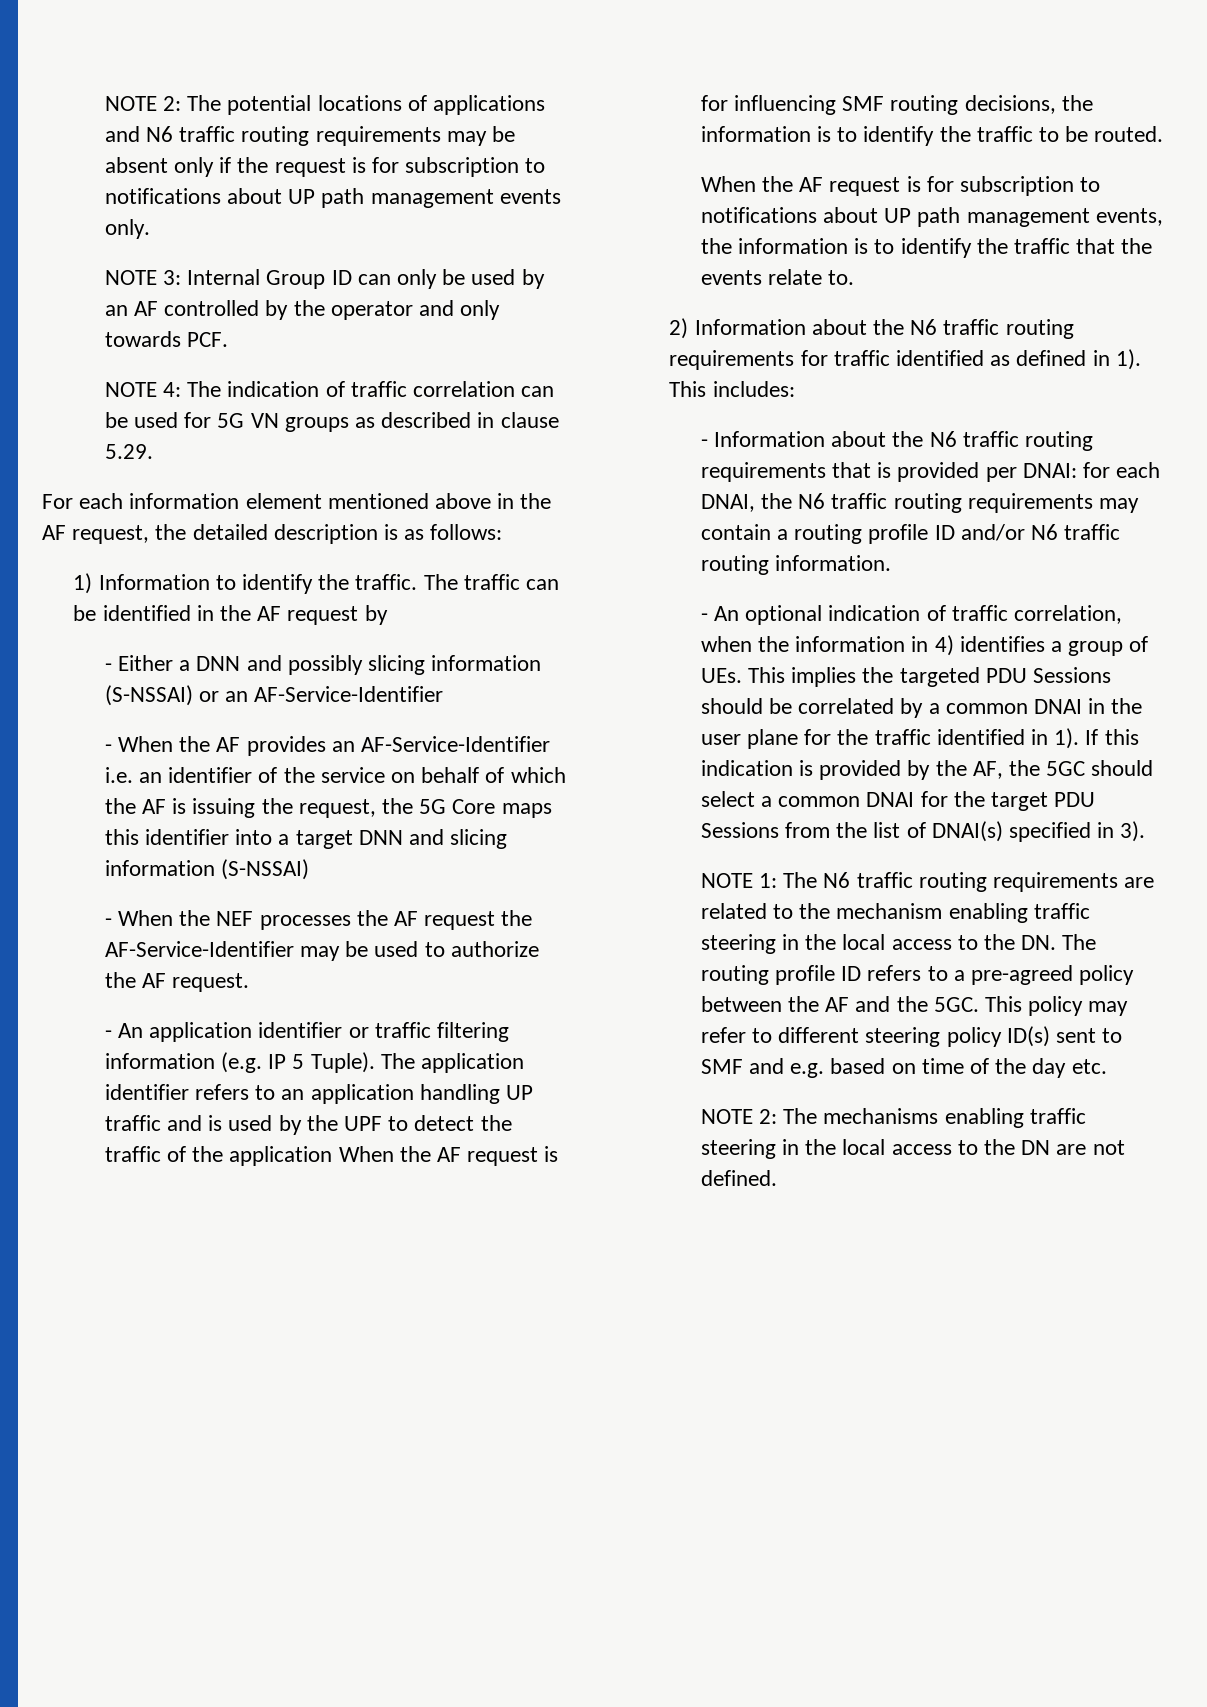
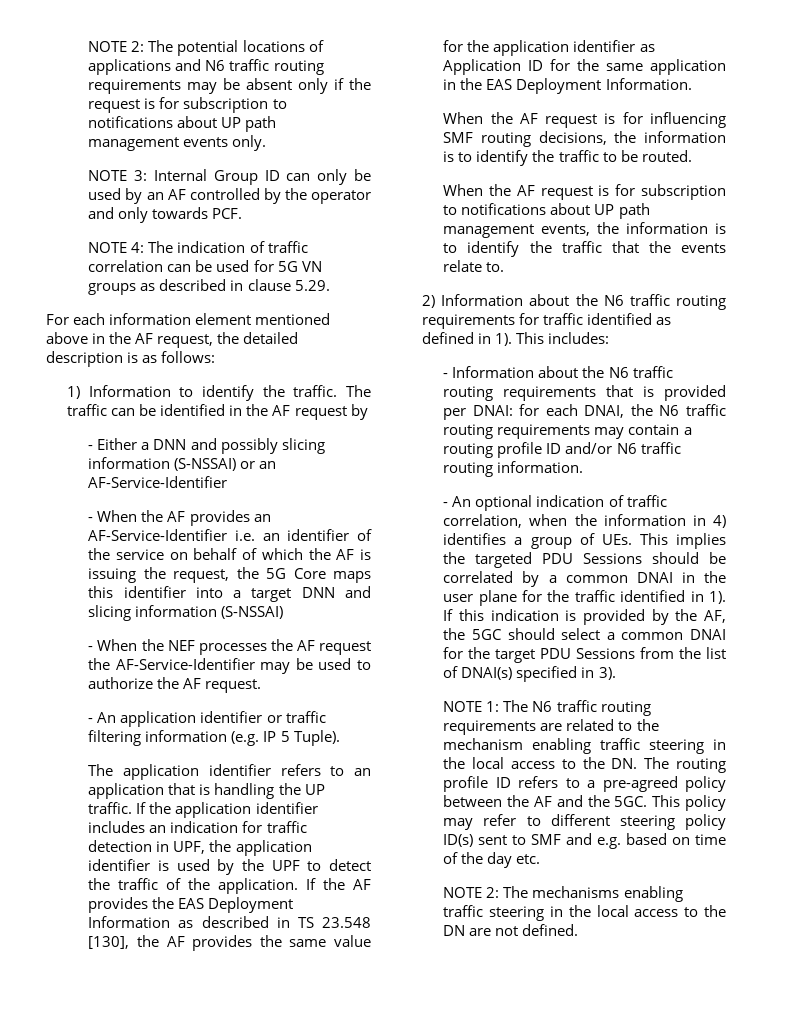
- - An application identifier or traffic filtering information (e.g. IP 5 Tuple). The application identifier refers to an application handling UP traffic and is used by the UPF to detect the traffic of the application When the AF request is for influencing SMF routing decisions, the information is to identify the traffic to be routed.
+ - An application identifier or traffic filtering information (e.g. IP 5 Tuple).
+ The application identifier refers to an application that is handling the UP traffic. If the application identifier includes an indication for traffic detection in UPF, the application identifier is used by the UPF to detect the traffic of the application. If the AF provides the EAS Deployment Information as described in TS 23.548 [130], the AF provides the same value for the application identifier as Application ID for the same application in the EAS Deployment Information.
+ When the AF request is for influencing SMF routing decisions, the information is to identify the traffic to be routed.

